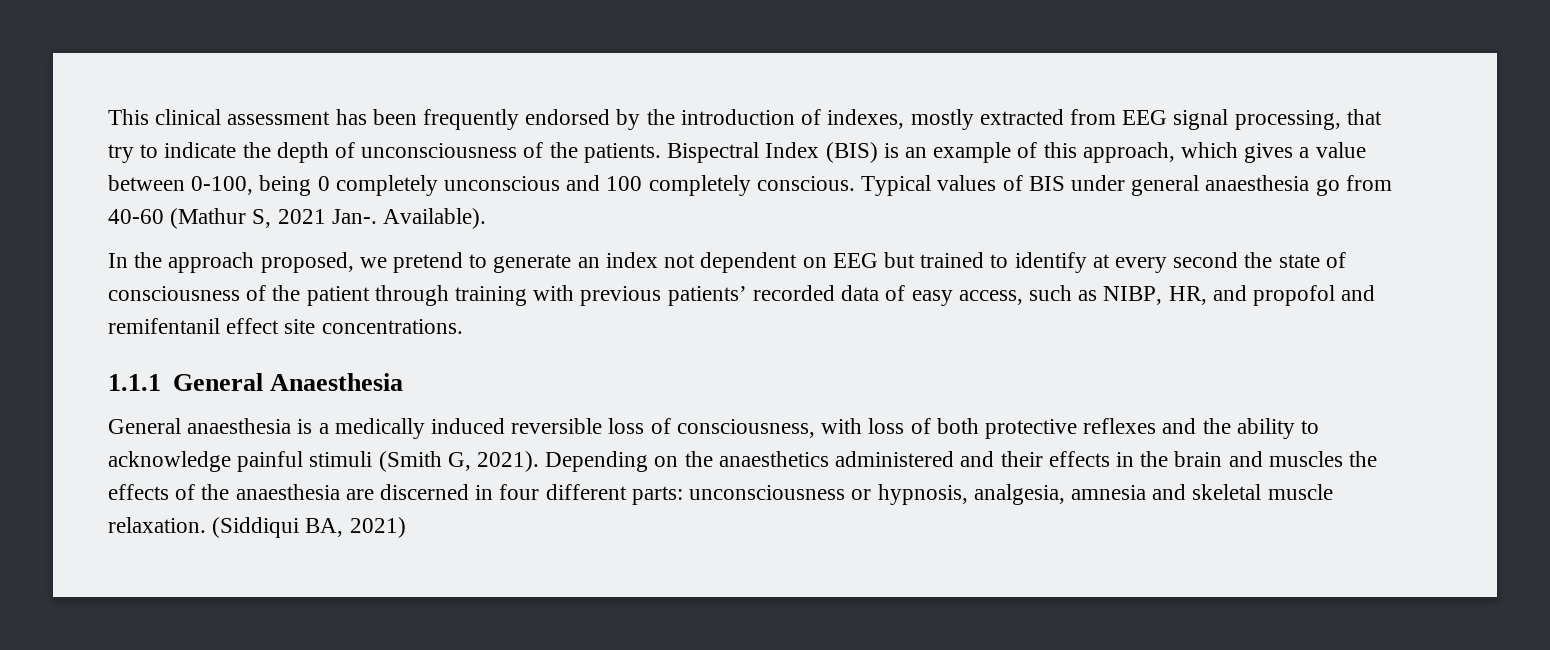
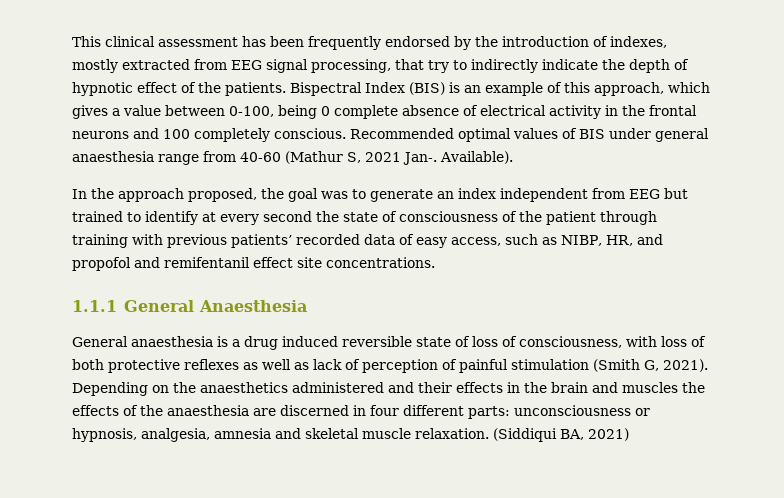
- This clinical assessment has been frequently endorsed by the introduction of indexes, mostly extracted from EEG signal processing, that try to indicate the depth of unconsciousness of the patients.
+ This clinical assessment has been frequently endorsed by the introduction of indexes, mostly extracted from EEG signal processing, that try to indirectly indicate the depth of hypnotic effect of the patients.
- Bispectral Index (BIS) is an example of this approach, which gives a value between 0-100, being 0 completely unconscious and 100 completely conscious.
+ Bispectral Index (BIS) is an example of this approach, which gives a value between 0-100, being 0 complete absence of electrical activity in the frontal neurons and 100 completely conscious.
- Typical values of BIS under general anaesthesia go from 40-60 (Mathur S, 2021 Jan-.
+ Recommended optimal values of BIS under general anaesthesia range from 40-60 (Mathur S, 2021 Jan-.
- In the approach proposed, we pretend to generate an index not dependent on EEG but trained to identify at every second the state of consciousness of the patient through training with previous patients’ recorded data of easy access, such as NIBP, HR, and propofol and remifentanil effect site concentrations.
+ In the approach proposed, the goal was to generate an index independent from EEG but trained to identify at every second the state of consciousness of the patient through training with previous patients’ recorded data of easy access, such as NIBP, HR, and propofol and remifentanil effect site concentrations.
- General anaesthesia is a medically induced reversible loss of consciousness, with loss of both protective reflexes and the ability to acknowledge painful stimuli (Smith G, 2021).
+ General anaesthesia is a drug induced reversible state of loss of consciousness, with loss of both protective reflexes as well as lack of perception of painful stimulation (Smith G, 2021).

